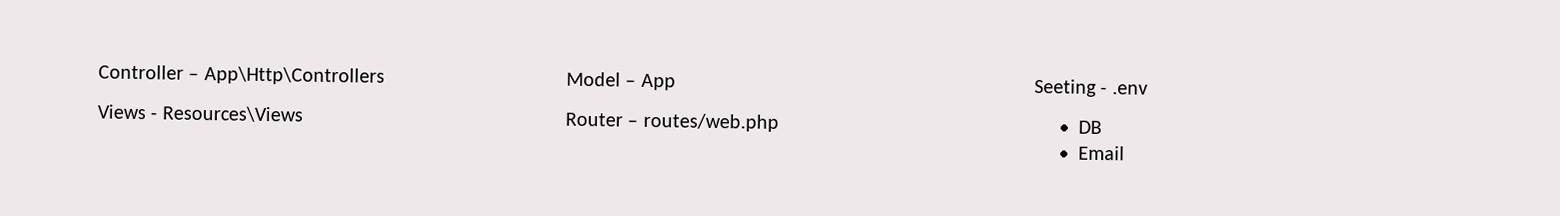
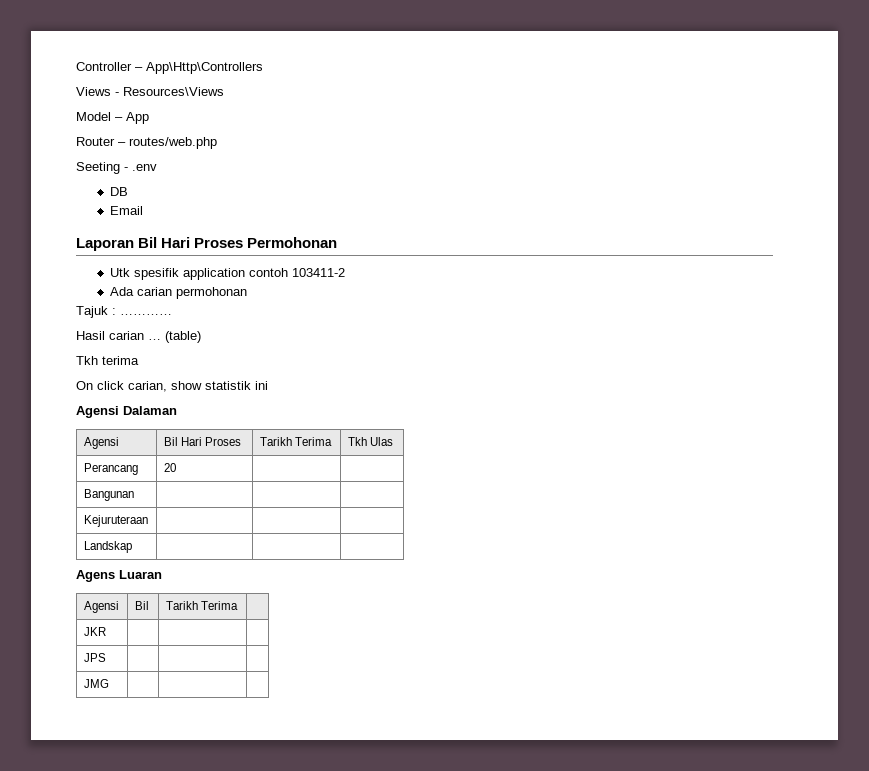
+ Laporan Bil Hari Proses Permohonan
+ Utk spesifik application contoh 103411-2
+ Ada carian permohonan
+ Tajuk : …………
+ Hasil carian … (table)
+ Tkh terima
+ On click carian, show statistik ini
+ Agensi Dalaman
+ Agensi | Bil Hari Proses | Tarikh Terima | Tkh Ulas
+ Perancang | 20 | |
+ Bangunan | | |
+ Kejuruteraan | | |
+ Landskap | | |
+ Agens Luaran
+ Agensi | Bil | Tarikh Terima |
+ JKR | | |
+ JPS | | |
+ JMG | | |

